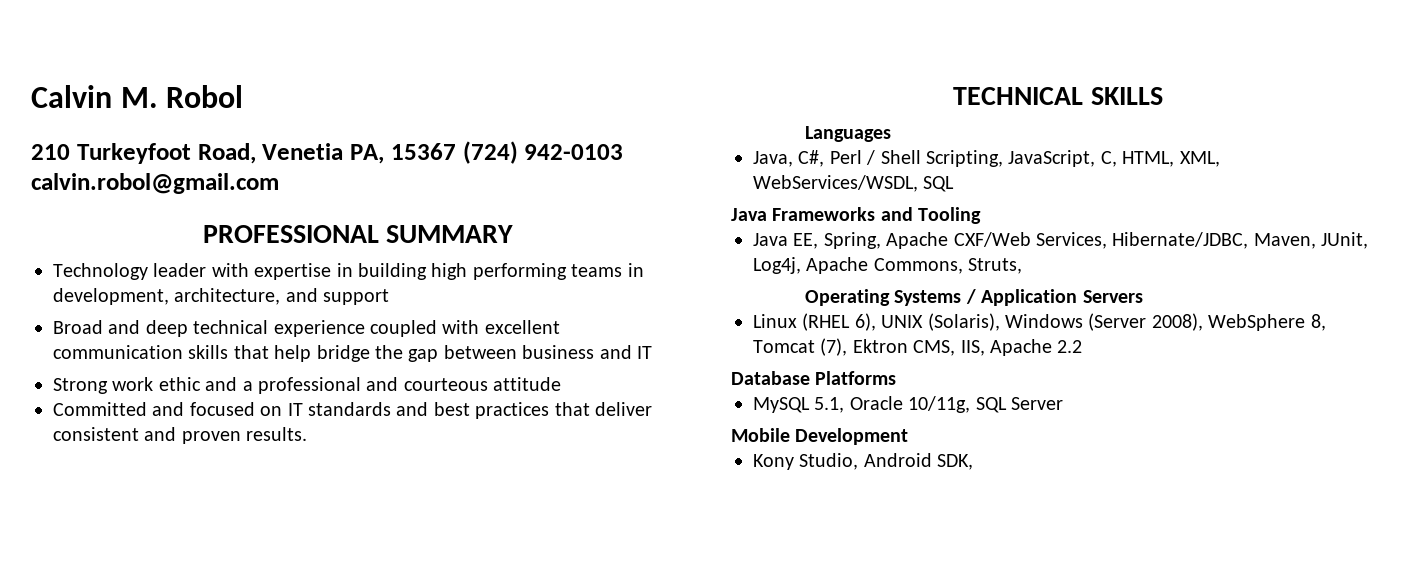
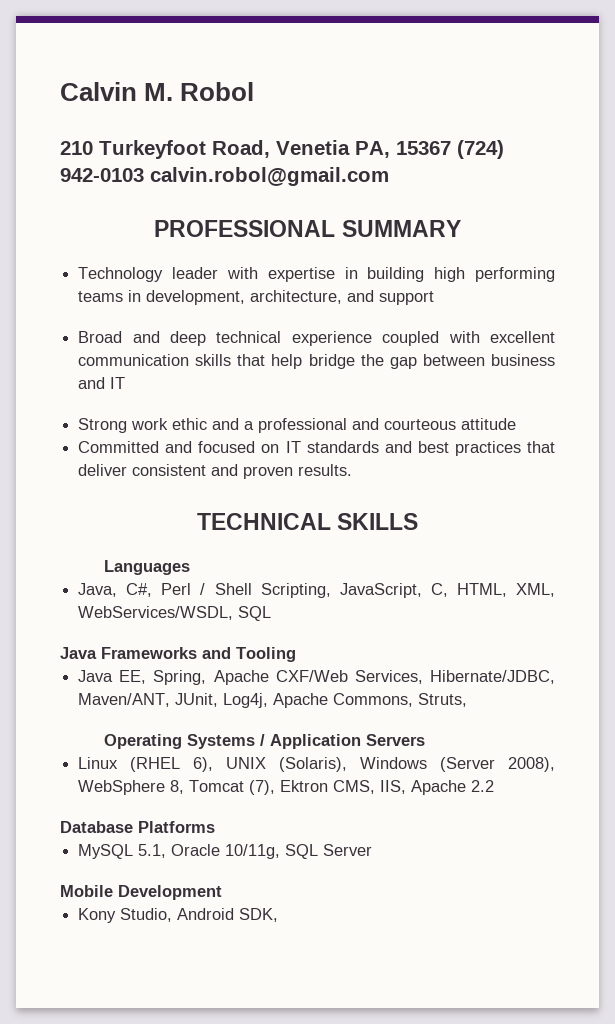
- Java EE, Spring, Apache CXF/Web Services, Hibernate/JDBC, Maven, JUnit, Log4j, Apache Commons, Struts,
+ Java EE, Spring, Apache CXF/Web Services, Hibernate/JDBC, Maven/ANT, JUnit, Log4j, Apache Commons, Struts,

